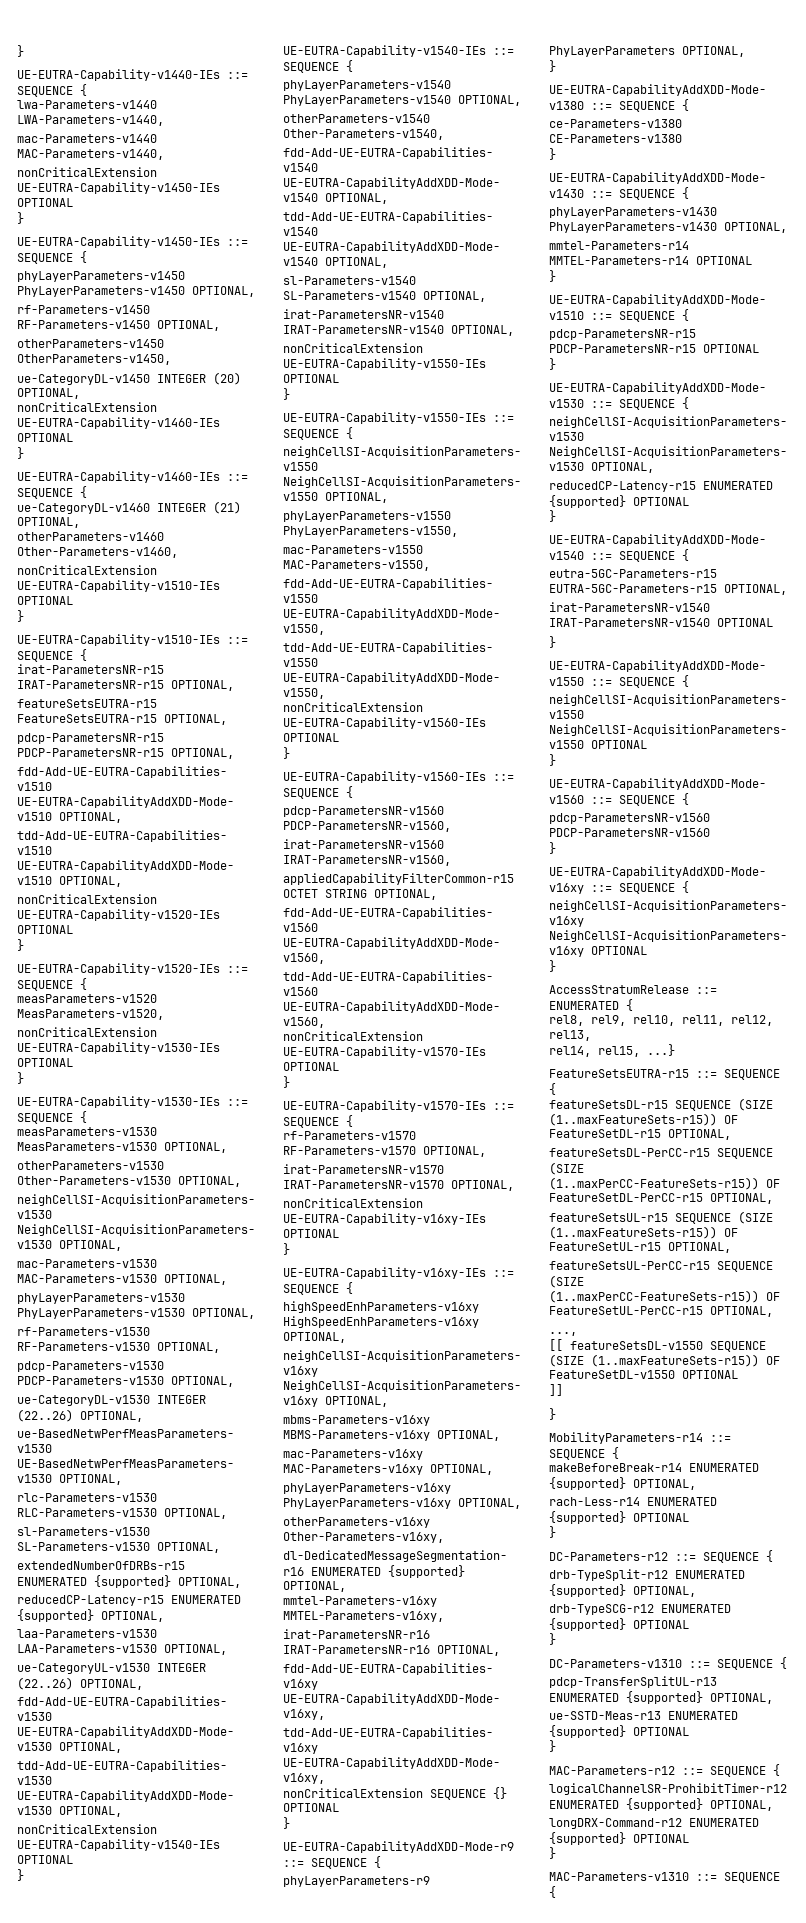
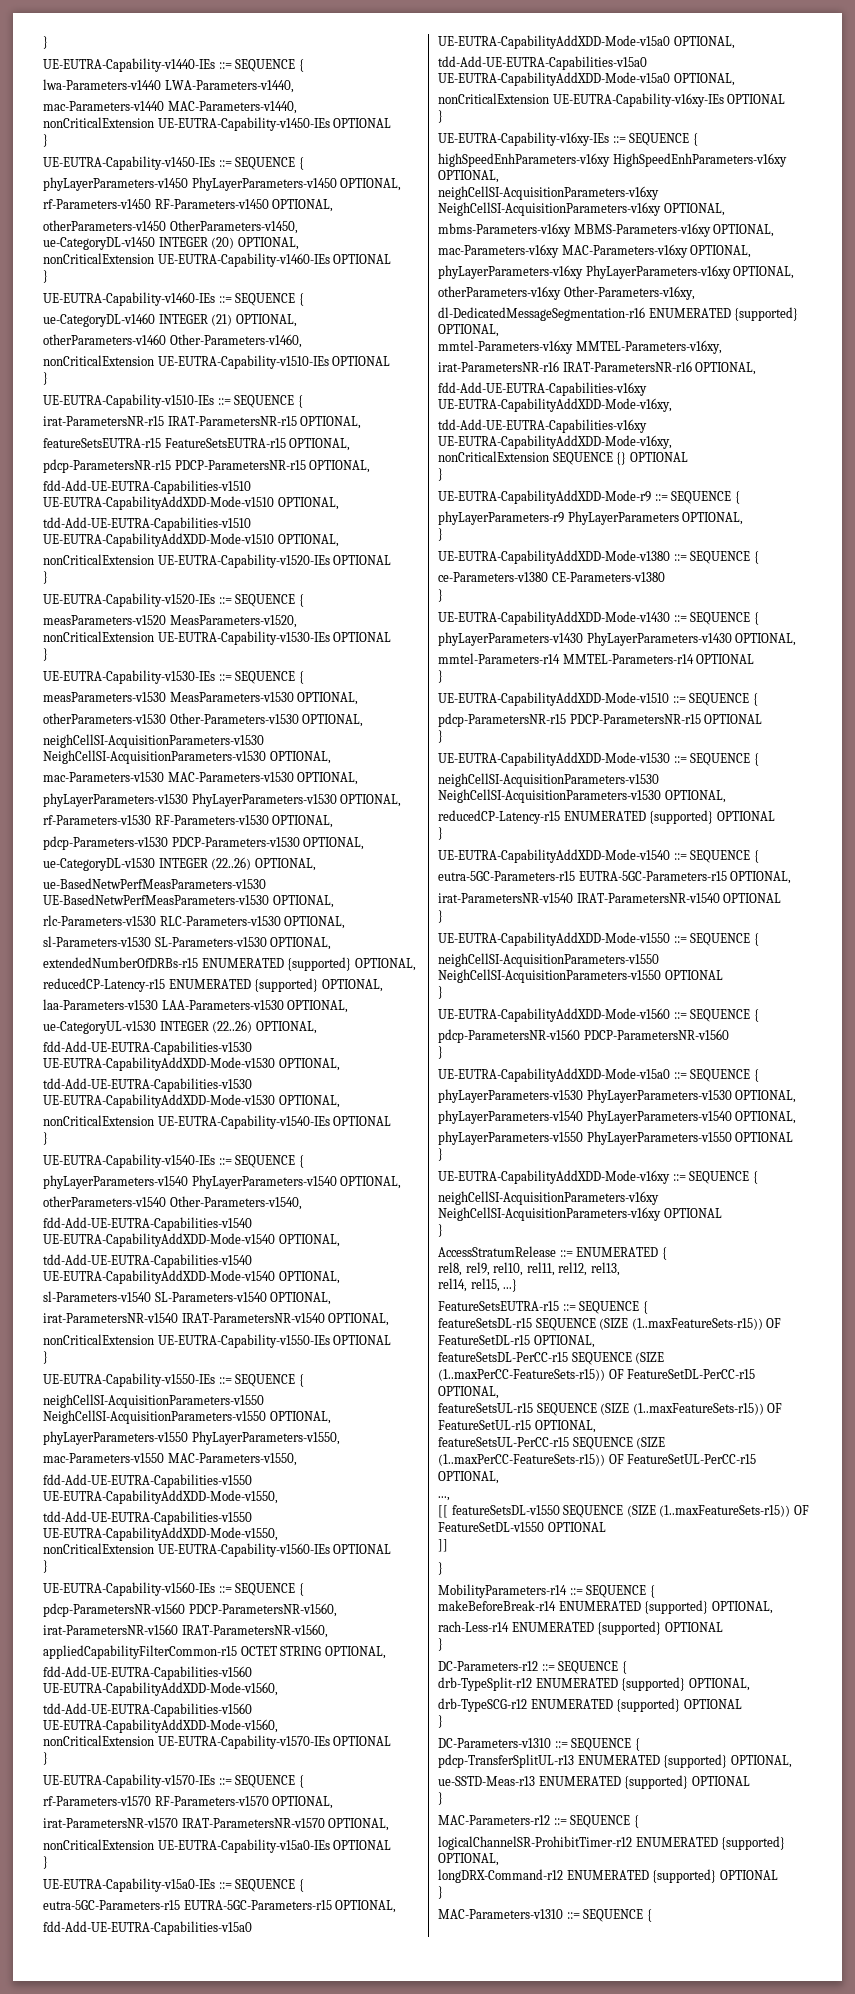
+ nonCriticalExtension UE-EUTRA-Capability-v15a0-IEs OPTIONAL
+ }
+ UE-EUTRA-Capability-v15a0-IEs ::= SEQUENCE {
+ eutra-5GC-Parameters-r15 EUTRA-5GC-Parameters-r15 OPTIONAL,
+ fdd-Add-UE-EUTRA-Capabilities-v15a0 UE-EUTRA-CapabilityAddXDD-Mode-v15a0 OPTIONAL,
+ tdd-Add-UE-EUTRA-Capabilities-v15a0 UE-EUTRA-CapabilityAddXDD-Mode-v15a0 OPTIONAL,
+ UE-EUTRA-CapabilityAddXDD-Mode-v15a0 ::= SEQUENCE {
+ phyLayerParameters-v1530 PhyLayerParameters-v1530 OPTIONAL,
+ phyLayerParameters-v1540 PhyLayerParameters-v1540 OPTIONAL,
+ phyLayerParameters-v1550 PhyLayerParameters-v1550 OPTIONAL
+ }

